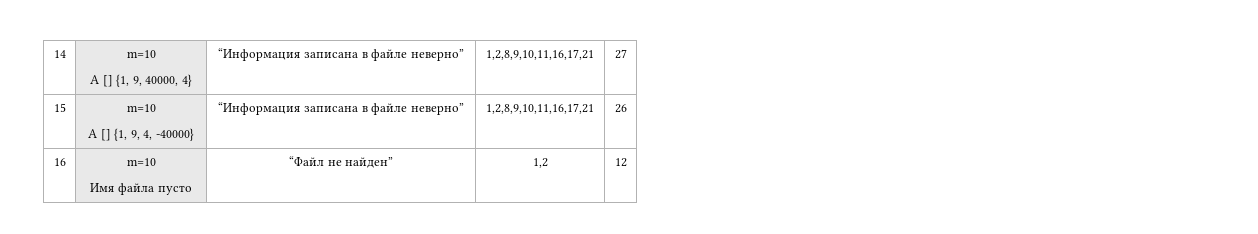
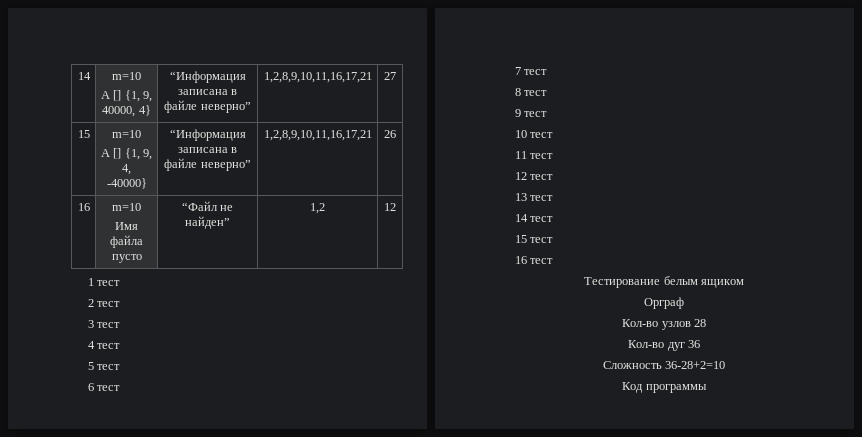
+ 1 тест
+ 2 тест
+ 3 тест
+ 4 тест
+ 5 тест
+ 6 тест
+ 7 тест
+ 8 тест
+ 9 тест
+ 10 тест
+ 11 тест
+ 12 тест
+ 13 тест
+ 14 тест
+ 15 тест
+ 16 тест
+ Тестирование белым ящиком
+ Орграф
+ Кол-во узлов 28
+ Кол-во дуг 36
+ Сложность 36-28+2=10
+ Код программы

